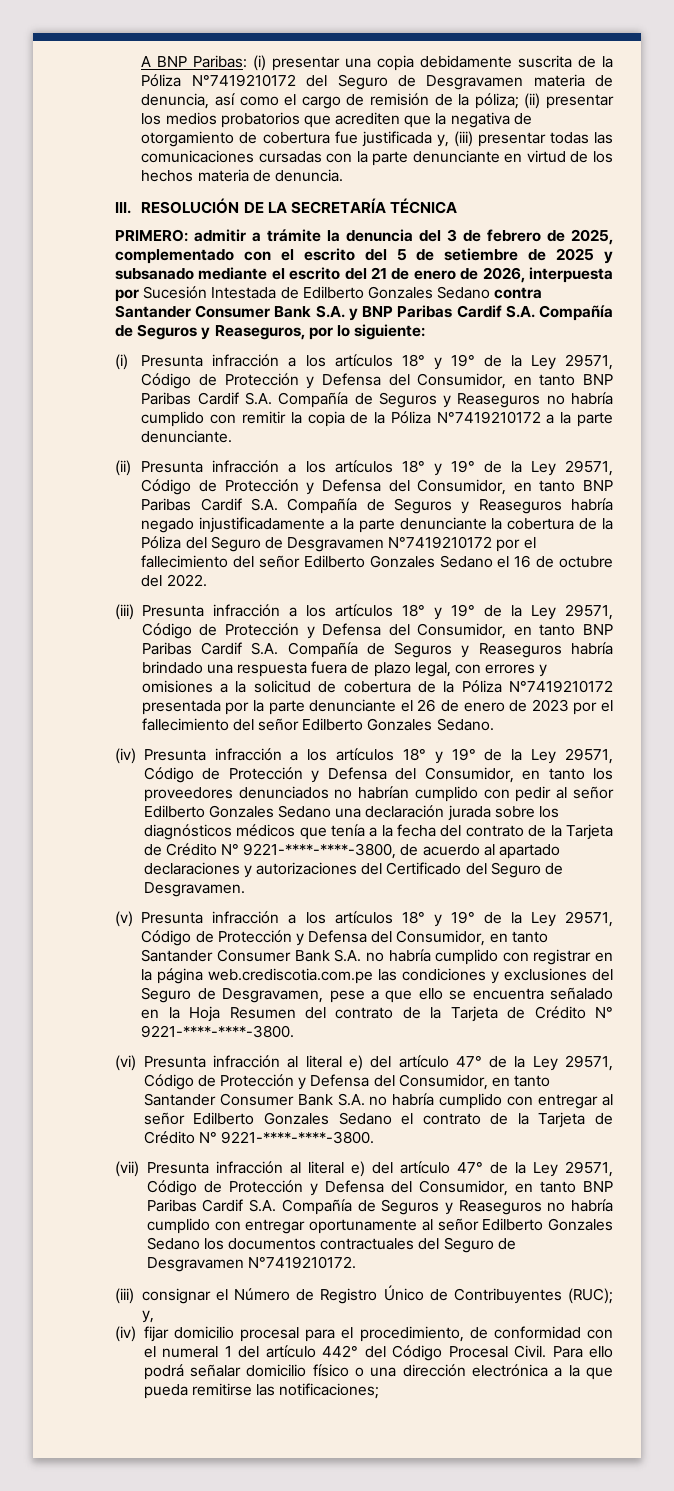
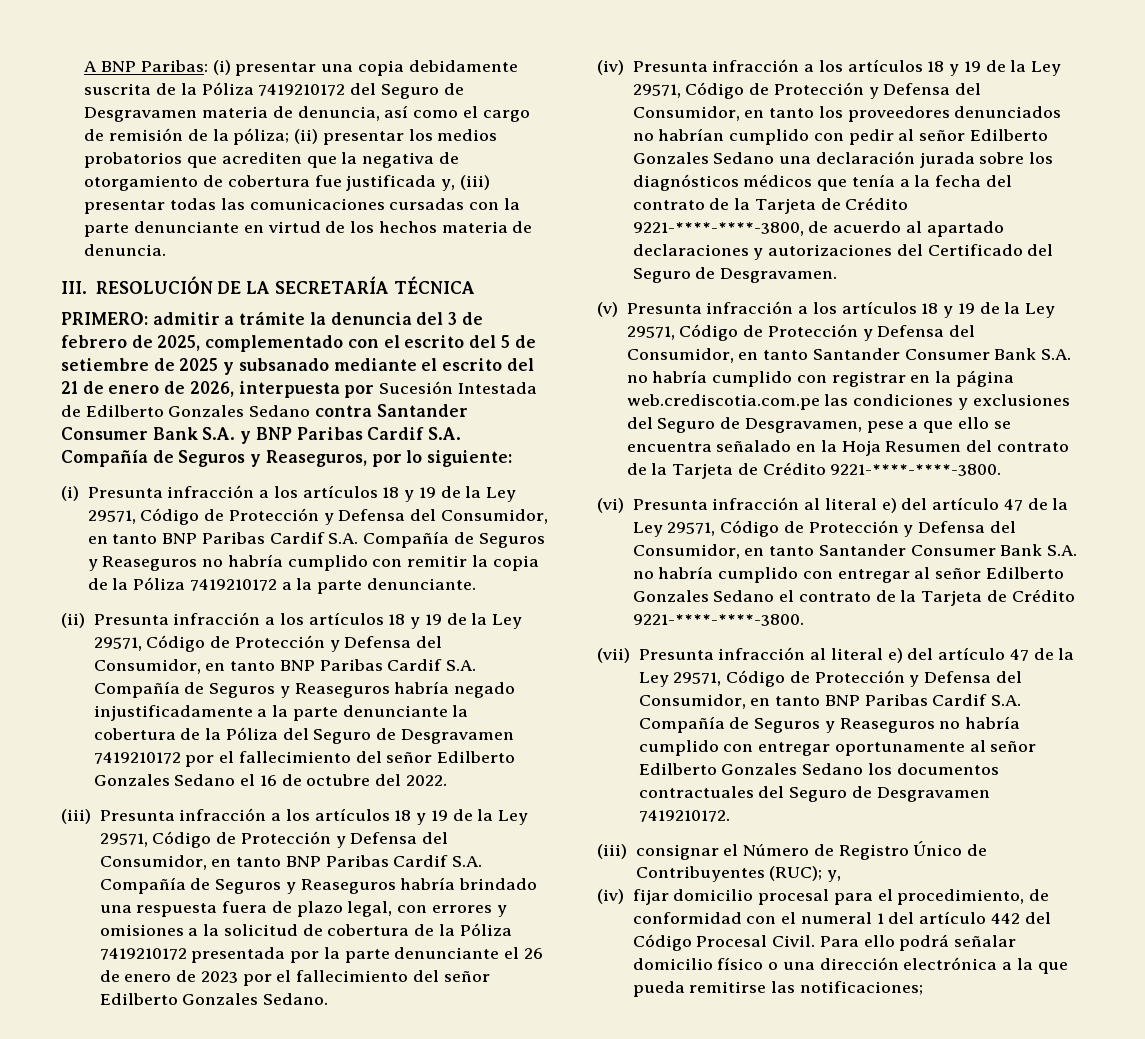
- (i) presentar una copia debidamente suscrita de la Póliza N°7419210172 del Seguro de Desgravamen materia de denuncia, así como el cargo de remisión de la póliza;
+ (i) presentar una copia debidamente suscrita de la Póliza 7419210172 del Seguro de Desgravamen materia de denuncia, así como el cargo de remisión de la póliza;
- (i) Presunta infracción a los artículos 18° y 19° de la Ley 29571, Código de Protección y Defensa del Consumidor, en tanto BNP Paribas Cardif S.A. Compañía de Seguros y Reaseguros no habría cumplido con remitir la copia de la Póliza N°7419210172 a la parte denunciante.
+ (i) Presunta infracción a los artículos 18 y 19 de la Ley 29571, Código de Protección y Defensa del Consumidor, en tanto BNP Paribas Cardif S.A. Compañía de Seguros y Reaseguros no habría cumplido con remitir la copia de la Póliza 7419210172 a la parte denunciante.
- (ii) Presunta infracción a los artículos 18° y 19° de la Ley 29571, Código de Protección y Defensa del Consumidor, en tanto BNP Paribas Cardif S.A. Compañía de Seguros y Reaseguros habría negado injustificadamente a la parte denunciante la cobertura de la Póliza del Seguro de Desgravamen N°7419210172 por el fallecimiento del señor Edilberto Gonzales Sedano el 16 de octubre del 2022.
+ (ii) Presunta infracción a los artículos 18 y 19 de la Ley 29571, Código de Protección y Defensa del Consumidor, en tanto BNP Paribas Cardif S.A. Compañía de Seguros y Reaseguros habría negado injustificadamente a la parte denunciante la cobertura de la Póliza del Seguro de Desgravamen 7419210172 por el fallecimiento del señor Edilberto Gonzales Sedano el 16 de octubre del 2022.
- (iii) Presunta infracción a los artículos 18° y 19° de la Ley 29571, Código de Protección y Defensa del Consumidor, en tanto BNP Paribas Cardif S.A. Compañía de Seguros y Reaseguros habría brindado una respuesta fuera de plazo legal, con errores y omisiones a la solicitud de cobertura de la Póliza N°7419210172 presentada por la parte denunciante el 26 de enero de 2023 por el fallecimiento del señor Edilberto Gonzales Sedano.
+ (iii) Presunta infracción a los artículos 18 y 19 de la Ley 29571, Código de Protección y Defensa del Consumidor, en tanto BNP Paribas Cardif S.A. Compañía de Seguros y Reaseguros habría brindado una respuesta fuera de plazo legal, con errores y omisiones a la solicitud de cobertura de la Póliza 7419210172 presentada por la parte denunciante el 26 de enero de 2023 por el fallecimiento del señor Edilberto Gonzales Sedano.
- (iv) Presunta infracción a los artículos 18° y 19° de la Ley 29571, Código de Protección y Defensa del Consumidor, en tanto los proveedores denunciados no habrían cumplido con pedir al señor Edilberto Gonzales Sedano una declaración jurada sobre los diagnósticos médicos que tenía a la fecha del contrato de la Tarjeta de Crédito N° 9221-****-****-3800, de acuerdo al apartado declaraciones y autorizaciones del Certificado del Seguro de Desgravamen.
+ (iv) Presunta infracción a los artículos 18 y 19 de la Ley 29571, Código de Protección y Defensa del Consumidor, en tanto los proveedores denunciados no habrían cumplido con pedir al señor Edilberto Gonzales Sedano una declaración jurada sobre los diagnósticos médicos que tenía a la fecha del contrato de la Tarjeta de Crédito 9221-****-****-3800, de acuerdo al apartado declaraciones y autorizaciones del Certificado del Seguro de Desgravamen.
- (v) Presunta infracción a los artículos 18° y 19° de la Ley 29571, Código de Protección y Defensa del Consumidor, en tanto Santander Consumer Bank S.A. no habría cumplido con registrar en la página web.crediscotia.com.pe las condiciones y exclusiones del Seguro de Desgravamen, pese a que ello se encuentra señalado en la Hoja Resumen del contrato de la Tarjeta de Crédito N° 9221-****-****-3800.
+ (v) Presunta infracción a los artículos 18 y 19 de la Ley 29571, Código de Protección y Defensa del Consumidor, en tanto Santander Consumer Bank S.A. no habría cumplido con registrar en la página web.crediscotia.com.pe las condiciones y exclusiones del Seguro de Desgravamen, pese a que ello se encuentra señalado en la Hoja Resumen del contrato de la Tarjeta de Crédito 9221-****-****-3800.
- (vi) Presunta infracción al literal e) del artículo 47° de la Ley 29571, Código de Protección y Defensa del Consumidor, en tanto Santander Consumer Bank S.A. no habría cumplido con entregar al señor Edilberto Gonzales Sedano el contrato de la Tarjeta de Crédito N° 9221-****-****-3800.
+ (vi) Presunta infracción al literal e) del artículo 47 de la Ley 29571, Código de Protección y Defensa del Consumidor, en tanto Santander Consumer Bank S.A. no habría cumplido con entregar al señor Edilberto Gonzales Sedano el contrato de la Tarjeta de Crédito 9221-****-****-3800.
- (vii) Presunta infracción al literal e) del artículo 47° de la Ley 29571, Código de Protección y Defensa del Consumidor, en tanto BNP Paribas Cardif S.A. Compañía de Seguros y Reaseguros no habría cumplido con entregar oportunamente al señor Edilberto Gonzales Sedano los documentos contractuales del Seguro de Desgravamen N°7419210172.
+ (vii) Presunta infracción al literal e) del artículo 47 de la Ley 29571, Código de Protección y Defensa del Consumidor, en tanto BNP Paribas Cardif S.A. Compañía de Seguros y Reaseguros no habría cumplido con entregar oportunamente al señor Edilberto Gonzales Sedano los documentos contractuales del Seguro de Desgravamen 7419210172.
- (iv) fijar domicilio procesal para el procedimiento, de conformidad con el numeral 1 del artículo 442° del Código Procesal Civil.
+ (iv) fijar domicilio procesal para el procedimiento, de conformidad con el numeral 1 del artículo 442 del Código Procesal Civil.

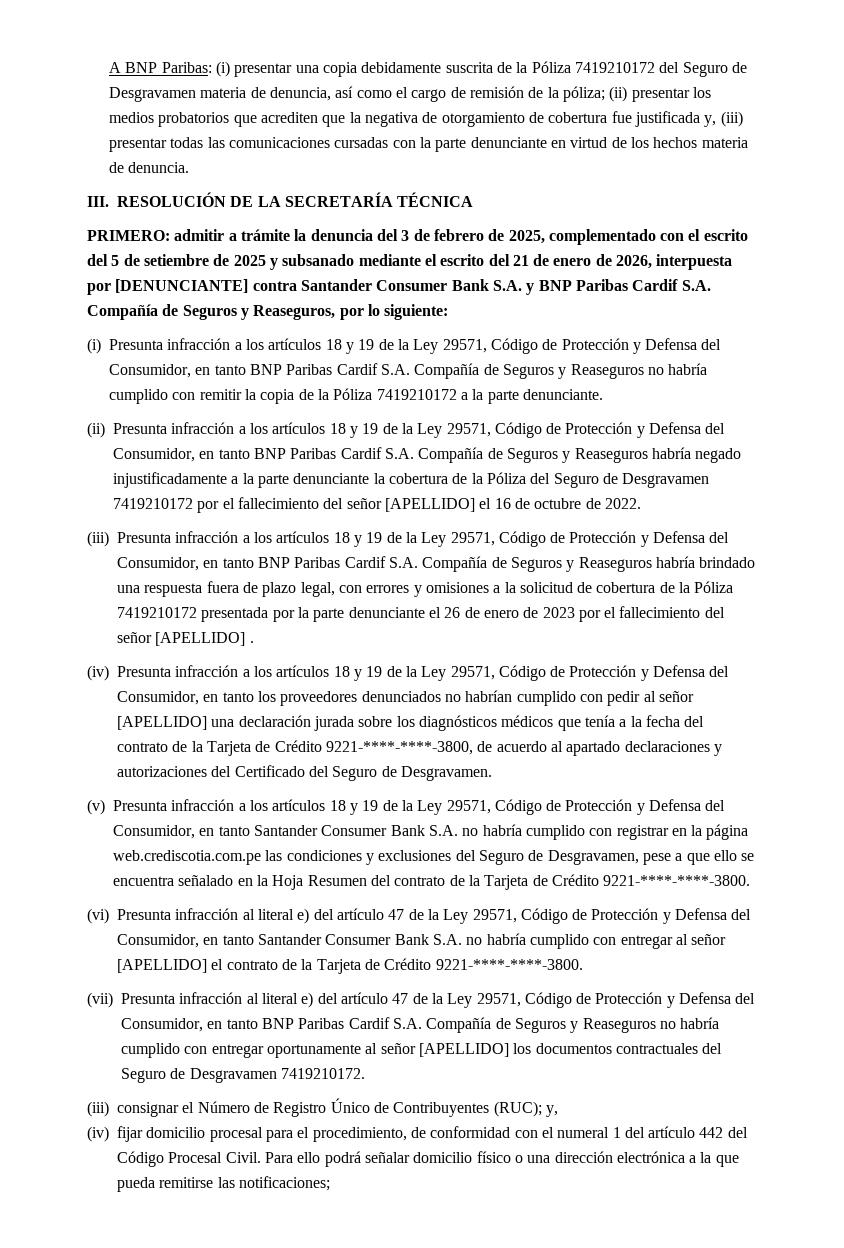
- PRIMERO: admitir a trámite la denuncia del 3 de febrero de 2025, complementado con el escrito del 5 de setiembre de 2025 y subsanado mediante el escrito del 21 de enero de 2026, interpuesta por Sucesión Intestada de Edilberto Gonzales Sedano contra Santander Consumer Bank S.A. y BNP Paribas Cardif S.A. Compañía de Seguros y Reaseguros, por lo siguiente:
+ PRIMERO: admitir a trámite la denuncia del 3 de febrero de 2025, complementado con el escrito del 5 de setiembre de 2025 y subsanado mediante el escrito del 21 de enero de 2026, interpuesta por [DENUNCIANTE] contra Santander Consumer Bank S.A. y BNP Paribas Cardif S.A. Compañía de Seguros y Reaseguros, por lo siguiente:
- (ii) Presunta infracción a los artículos 18 y 19 de la Ley 29571, Código de Protección y Defensa del Consumidor, en tanto BNP Paribas Cardif S.A. Compañía de Seguros y Reaseguros habría negado injustificadamente a la parte denunciante la cobertura de la Póliza del Seguro de Desgravamen 7419210172 por el fallecimiento del señor Edilberto Gonzales Sedano el 16 de octubre del 2022.
+ (ii) Presunta infracción a los artículos 18 y 19 de la Ley 29571, Código de Protección y Defensa del Consumidor, en tanto BNP Paribas Cardif S.A. Compañía de Seguros y Reaseguros habría negado injustificadamente a la parte denunciante la cobertura de la Póliza del Seguro de Desgravamen 7419210172 por el fallecimiento del señor [APELLIDO] el 16 de octubre de 2022.
- (iii) Presunta infracción a los artículos 18 y 19 de la Ley 29571, Código de Protección y Defensa del Consumidor, en tanto BNP Paribas Cardif S.A. Compañía de Seguros y Reaseguros habría brindado una respuesta fuera de plazo legal, con errores y omisiones a la solicitud de cobertura de la Póliza 7419210172 presentada por la parte denunciante el 26 de enero de 2023 por el fallecimiento del señor Edilberto Gonzales Sedano.
+ (iii) Presunta infracción a los artículos 18 y 19 de la Ley 29571, Código de Protección y Defensa del Consumidor, en tanto BNP Paribas Cardif S.A. Compañía de Seguros y Reaseguros habría brindado una respuesta fuera de plazo legal, con errores y omisiones a la solicitud de cobertura de la Póliza 7419210172 presentada por la parte denunciante el 26 de enero de 2023 por el fallecimiento del señor [APELLIDO] .
- (iv) Presunta infracción a los artículos 18 y 19 de la Ley 29571, Código de Protección y Defensa del Consumidor, en tanto los proveedores denunciados no habrían cumplido con pedir al señor Edilberto Gonzales Sedano una declaración jurada sobre los diagnósticos médicos que tenía a la fecha del contrato de la Tarjeta de Crédito 9221-****-****-3800, de acuerdo al apartado declaraciones y autorizaciones del Certificado del Seguro de Desgravamen.
+ (iv) Presunta infracción a los artículos 18 y 19 de la Ley 29571, Código de Protección y Defensa del Consumidor, en tanto los proveedores denunciados no habrían cumplido con pedir al señor [APELLIDO] una declaración jurada sobre los diagnósticos médicos que tenía a la fecha del contrato de la Tarjeta de Crédito 9221-****-****-3800, de acuerdo al apartado declaraciones y autorizaciones del Certificado del Seguro de Desgravamen.
- (vi) Presunta infracción al literal e) del artículo 47 de la Ley 29571, Código de Protección y Defensa del Consumidor, en tanto Santander Consumer Bank S.A. no habría cumplido con entregar al señor Edilberto Gonzales Sedano el contrato de la Tarjeta de Crédito 9221-****-****-3800.
+ (vi) Presunta infracción al literal e) del artículo 47 de la Ley 29571, Código de Protección y Defensa del Consumidor, en tanto Santander Consumer Bank S.A. no habría cumplido con entregar al señor [APELLIDO] el contrato de la Tarjeta de Crédito 9221-****-****-3800.
- (vii) Presunta infracción al literal e) del artículo 47 de la Ley 29571, Código de Protección y Defensa del Consumidor, en tanto BNP Paribas Cardif S.A. Compañía de Seguros y Reaseguros no habría cumplido con entregar oportunamente al señor Edilberto Gonzales Sedano los documentos contractuales del Seguro de Desgravamen 7419210172.
+ (vii) Presunta infracción al literal e) del artículo 47 de la Ley 29571, Código de Protección y Defensa del Consumidor, en tanto BNP Paribas Cardif S.A. Compañía de Seguros y Reaseguros no habría cumplido con entregar oportunamente al señor [APELLIDO] los documentos contractuales del Seguro de Desgravamen 7419210172.

